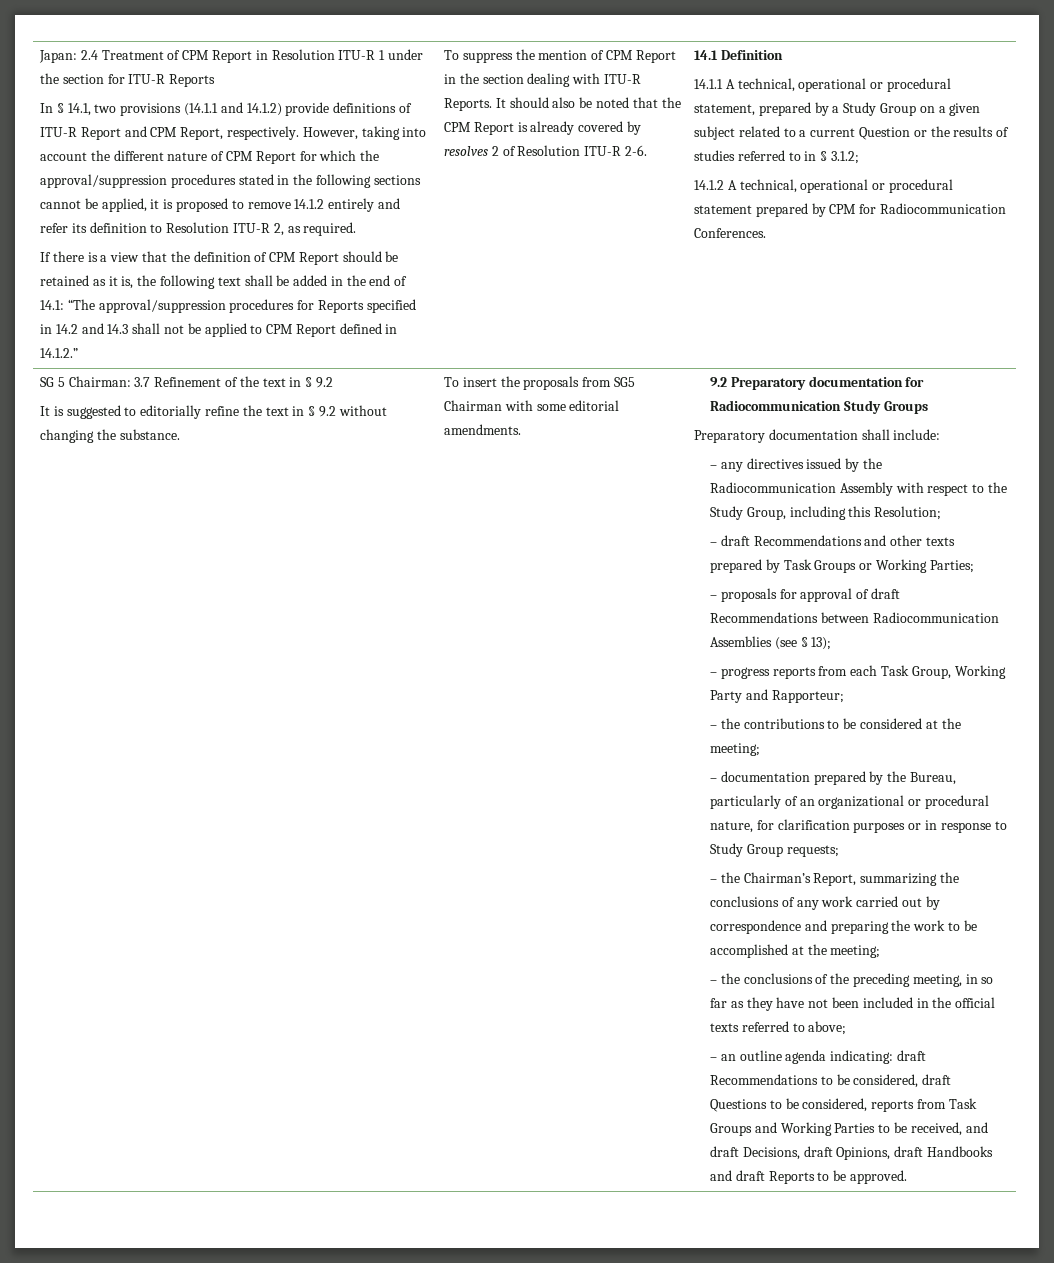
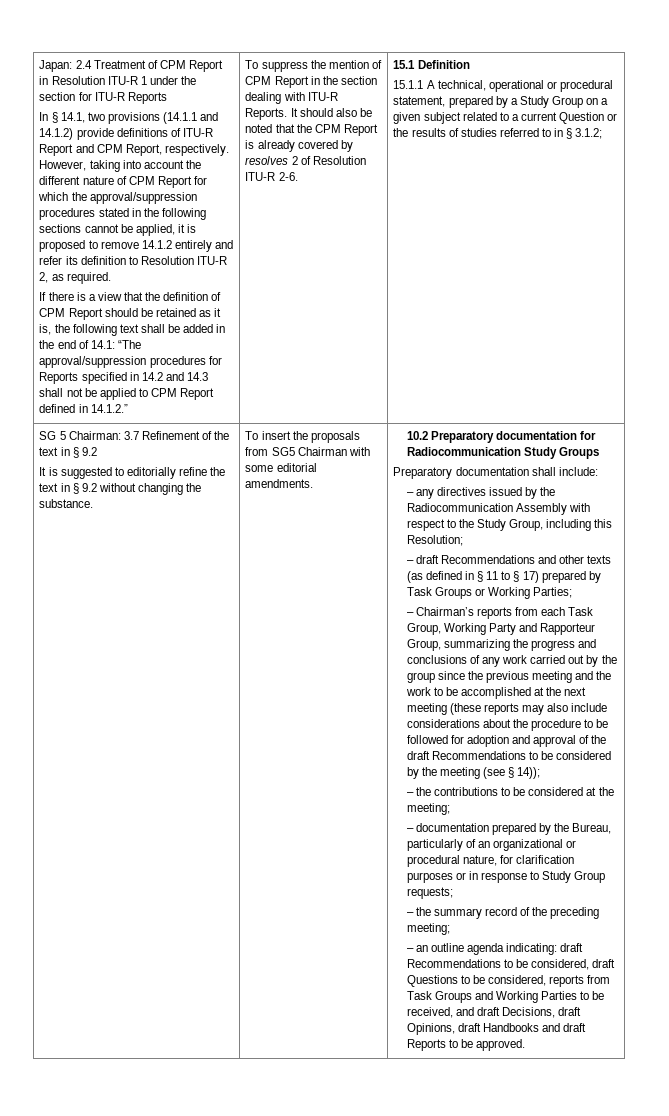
- 14.1 Definition
+ 15.1 Definition
- 14.1.1 A technical, operational or procedural statement, prepared by a Study Group on a given subject related to a current Question or the results of studies referred to in § 3.1.2;
+ 15.1.1 A technical, operational or procedural statement, prepared by a Study Group on a given subject related to a current Question or the results of studies referred to in § 3.1.2;
- 14.1.2 A technical, operational or procedural statement prepared by CPM for Radiocommunication Conferences.
- 9.2 Preparatory documentation for Radiocommunication Study Groups
+ 10.2 Preparatory documentation for Radiocommunication Study Groups
- – draft Recommendations and other texts prepared by Task Groups or Working Parties;
+ – draft Recommendations and other texts (as defined in § 11 to § 17) prepared by Task Groups or Working Parties;
- – proposals for approval of draft Recommendations between Radiocommunication Assemblies (see § 13);
- – progress reports from each Task Group, Working Party and Rapporteur;
+ – Chairman’s reports from each Task Group, Working Party and Rapporteur Group, summarizing the progress and conclusions of any work carried out by the group since the previous meeting and the work to be accomplished at the next meeting (these reports may also include considerations about the procedure to be followed for adoption and approval of the draft Recommendations to be considered by the meeting (see § 14));
- – the Chairman’s Report, summarizing the conclusions of any work carried out by correspondence and preparing the work to be accomplished at the meeting;
- – the conclusions of the preceding meeting, in so far as they have not been included in the official texts referred to above;
+ – the summary record of the preceding meeting;

